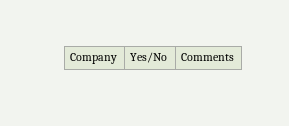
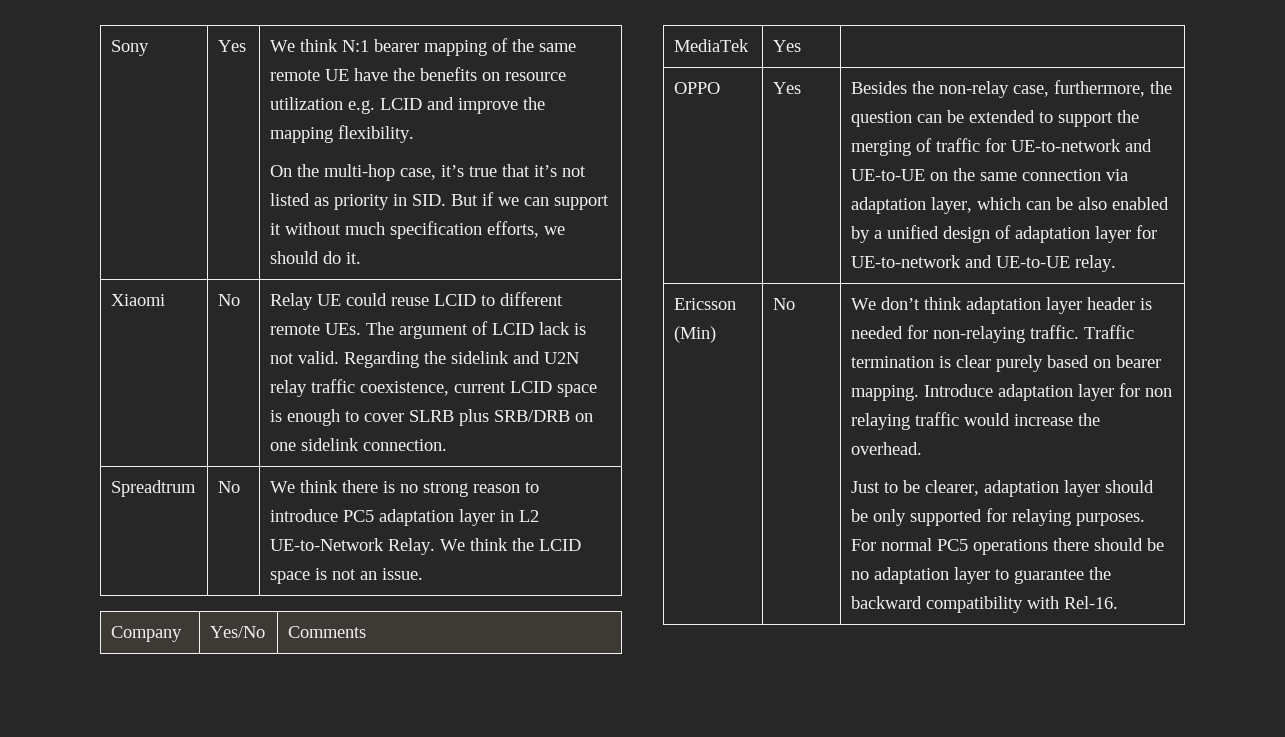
+ Sony | Yes | We think N:1 bearer mapping of the same remote UE have the benefits on resource utilization e.g. LCID and improve the mapping flexibility.
+ On the multi-hop case, it’s true that it’s not listed as priority in SID. But if we can support it without much specification efforts, we should do it.
+ Xiaomi | No | Relay UE could reuse LCID to different remote UEs. The argument of LCID lack is not valid. Regarding the sidelink and U2N relay traffic coexistence, current LCID space is enough to cover SLRB plus SRB/DRB on one sidelink connection.
+ Spreadtrum | No | We think there is no strong reason to introduce PC5 adaptation layer in L2 UE-to-Network Relay. We think the LCID space is not an issue.
  Company | Yes/No | Comments
+ MediaTek | Yes |
+ OPPO | Yes | Besides the non-relay case, furthermore, the question can be extended to support the merging of traffic for UE-to-network and UE-to-UE on the same connection via adaptation layer, which can be also enabled by a unified design of adaptation layer for UE-to-network and UE-to-UE relay.
+ Ericsson (Min) | No | We don’t think adaptation layer header is needed for non-relaying traffic. Traffic termination is clear purely based on bearer mapping. Introduce adaptation layer for non relaying traffic would increase the overhead.
+ Just to be clearer, adaptation layer should be only supported for relaying purposes. For normal PC5 operations there should be no adaptation layer to guarantee the backward compatibility with Rel-16.

